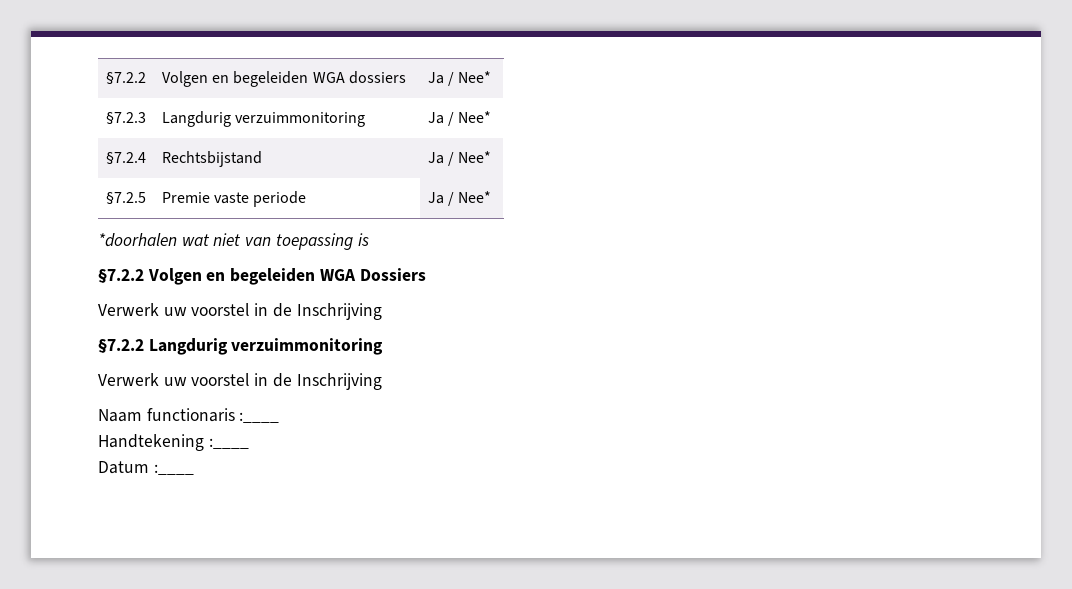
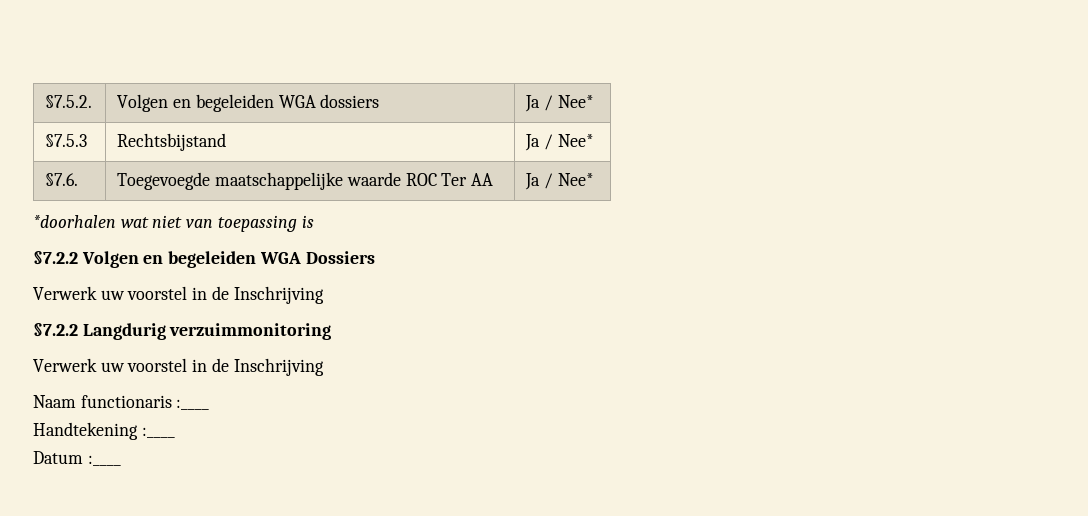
- §7.2.2 | Volgen en begeleiden WGA dossiers | Ja / Nee*
+ §7.5.2. | Volgen en begeleiden WGA dossiers | Ja / Nee*
- §7.2.3 | Langdurig verzuimmonitoring | Ja / Nee*
- §7.2.4 | Rechtsbijstand | Ja / Nee*
- §7.2.5 | Premie vaste periode | Ja / Nee*
+ §7.5.3 | Rechtsbijstand | Ja / Nee*
+ §7.6. | Toegevoegde maatschappelijke waarde ROC Ter AA | Ja / Nee*

